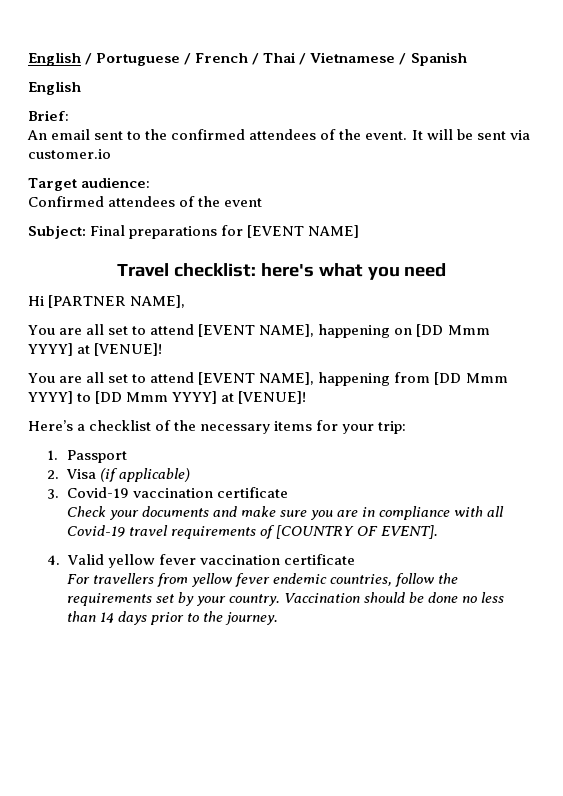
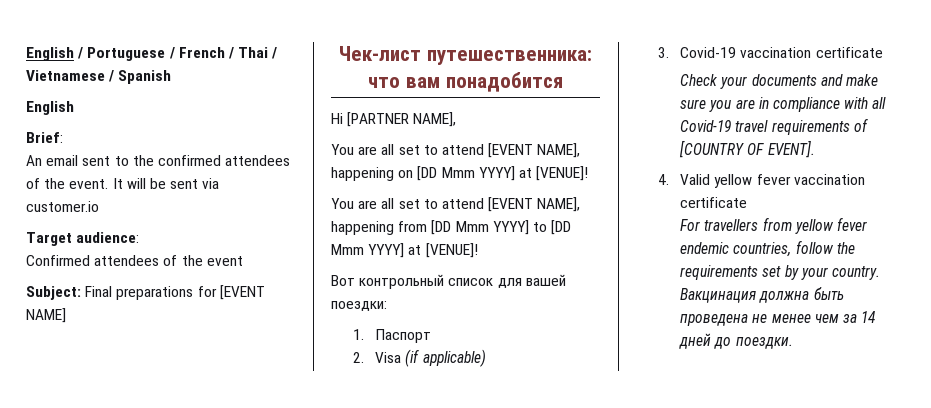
- Travel checklist: here's what you need
+ Чек-лист путешественника: что вам понадобится
- Here’s a checklist of the necessary items for your trip:
+ Вот контрольный список для вашей поездки:
- 1. Passport
+ 1. Паспорт
- Vaccination should be done no less than 14 days prior to the journey.
+ Вакцинация должна быть проведена не менее чем за 14 дней до поездки.

